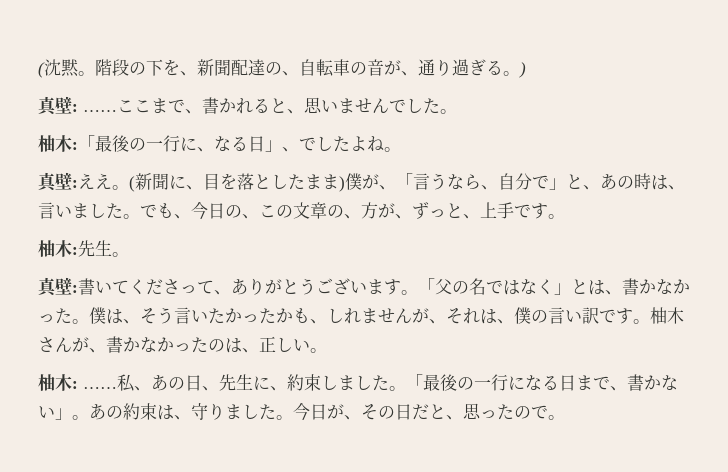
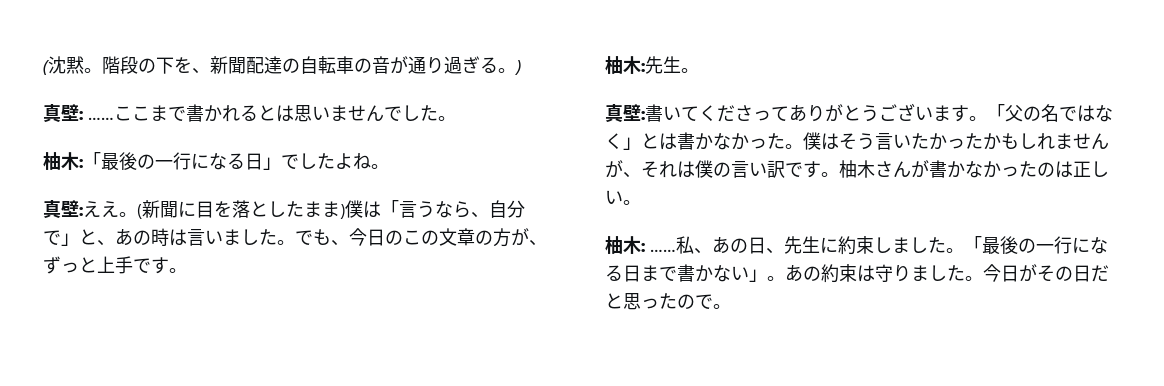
- 階段の下を、新聞配達の、自転車の音が、通り過ぎる。)
+ 階段の下を、新聞配達の自転車の音が通り過ぎる。)
- ここまで、書かれると、思いませんでした。
+ ここまで書かれるとは思いませんでした。
- 柚木:「最後の一行に、なる日」、でしたよね。
+ 柚木:「最後の一行になる日」でしたよね。
- (新聞に、目を落としたまま)僕が、「言うなら、自分で」と、あの時は、言いました。
+ (新聞に目を落としたまま)僕は「言うなら、自分で」と、あの時は言いました。
- でも、今日の、この文章の、方が、ずっと、上手です。
+ でも、今日のこの文章の方が、ずっと上手です。
- 真壁:書いてくださって、ありがとうございます。
+ 真壁:書いてくださってありがとうございます。
- 「父の名ではなく」とは、書かなかった。
+ 「父の名ではなく」とは書かなかった。
- 僕は、そう言いたかったかも、しれませんが、それは、僕の言い訳です。
+ 僕はそう言いたかったかもしれませんが、それは僕の言い訳です。
- 柚木さんが、書かなかったのは、正しい。
+ 柚木さんが書かなかったのは正しい。
- 私、あの日、先生に、約束しました。
+ 私、あの日、先生に約束しました。
- 「最後の一行になる日まで、書かない」。
+ 「最後の一行になる日まで書かない」。
- あの約束は、守りました。
+ あの約束は守りました。
- 今日が、その日だと、思ったので。
+ 今日がその日だと思ったので。

